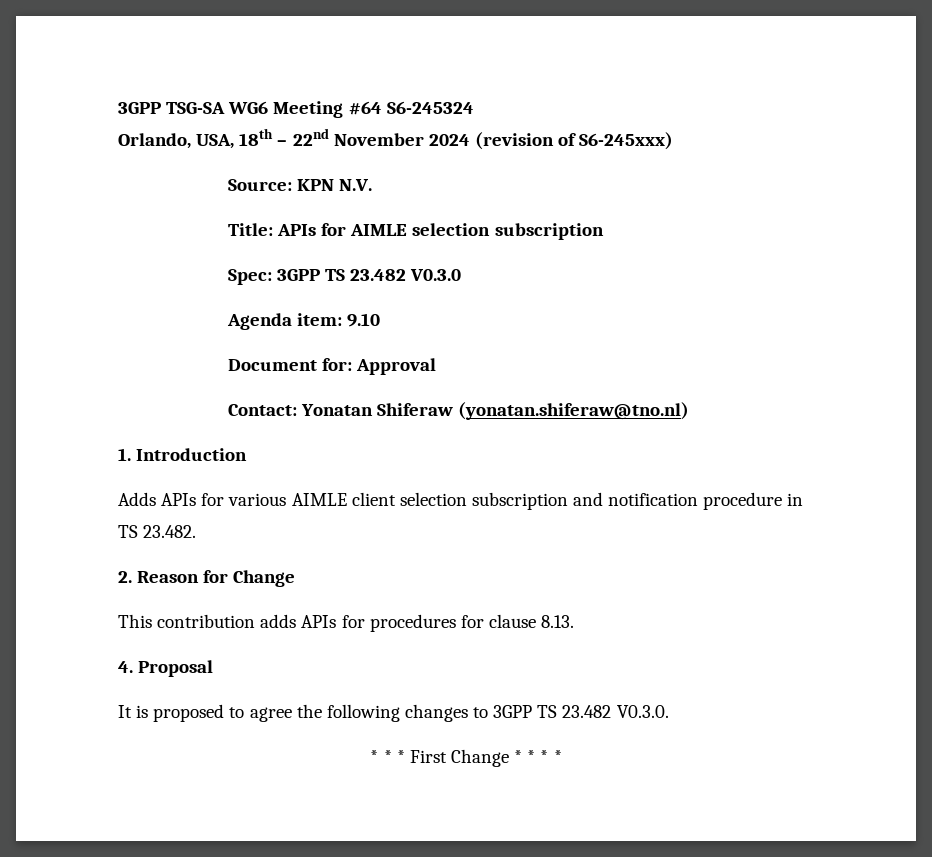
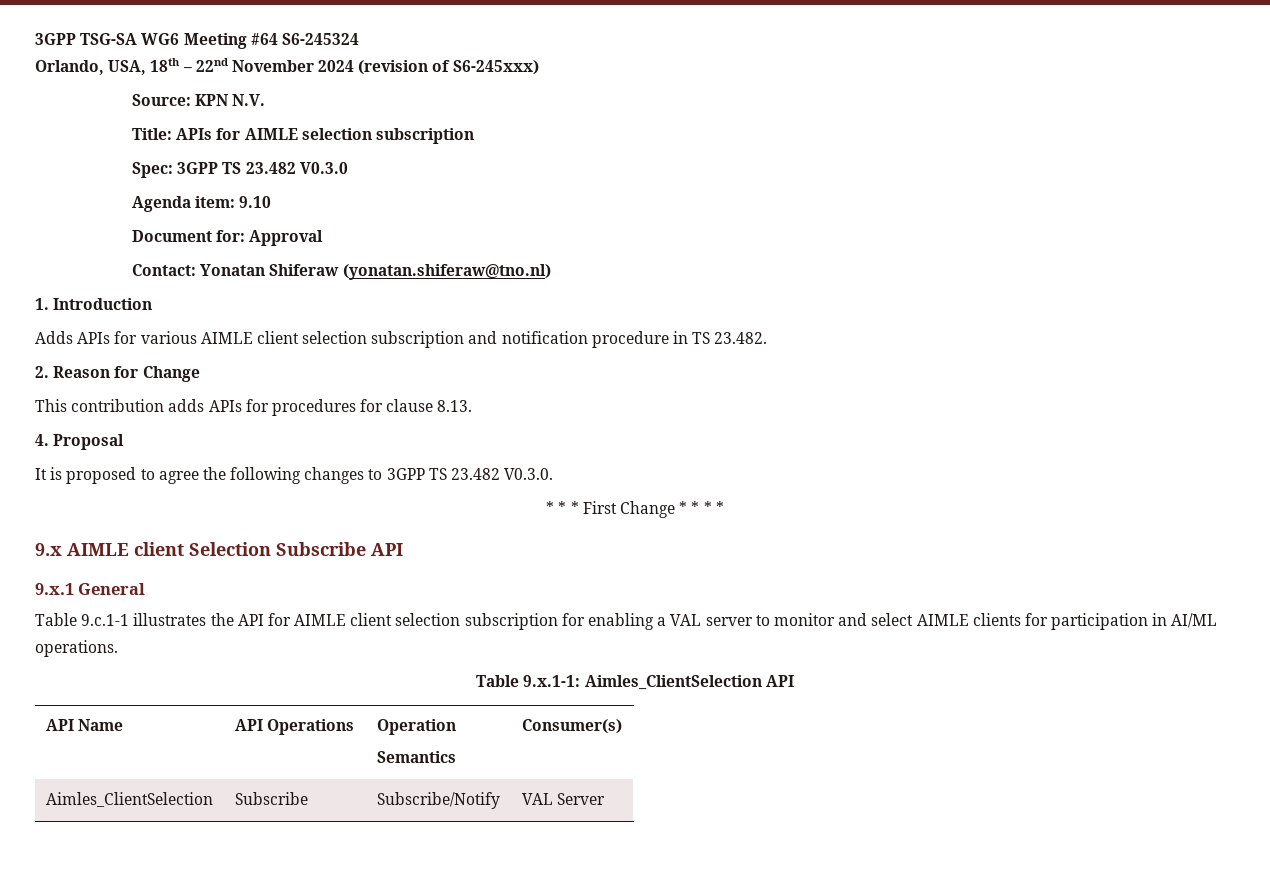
+ 9.x AIMLE client Selection Subscribe API
+ 9.x.1 General
+ Table 9.c.1-1 illustrates the API for AIMLE client selection subscription for enabling a VAL server to monitor and select AIMLE clients for participation in AI/ML operations.
+ Table 9.x.1-1: Aimles_ClientSelection API
+ API Name | API Operations | Operation
+ Semantics | Consumer(s)
+ Aimles_ClientSelection | Subscribe | Subscribe/Notify | VAL Server

